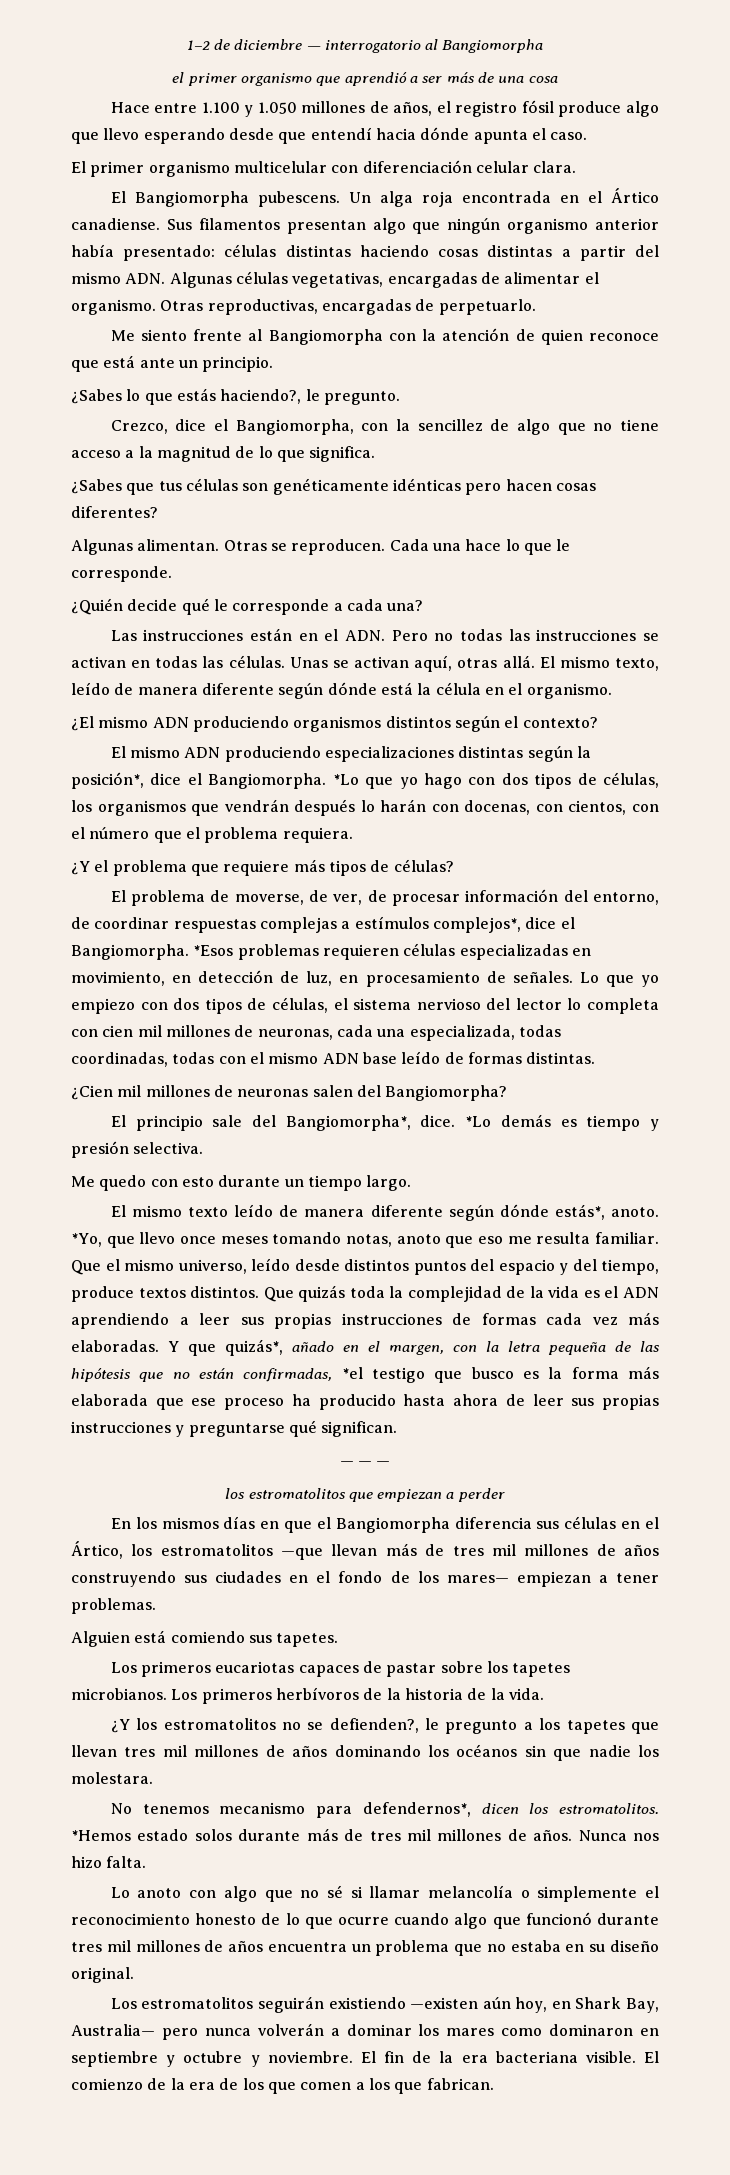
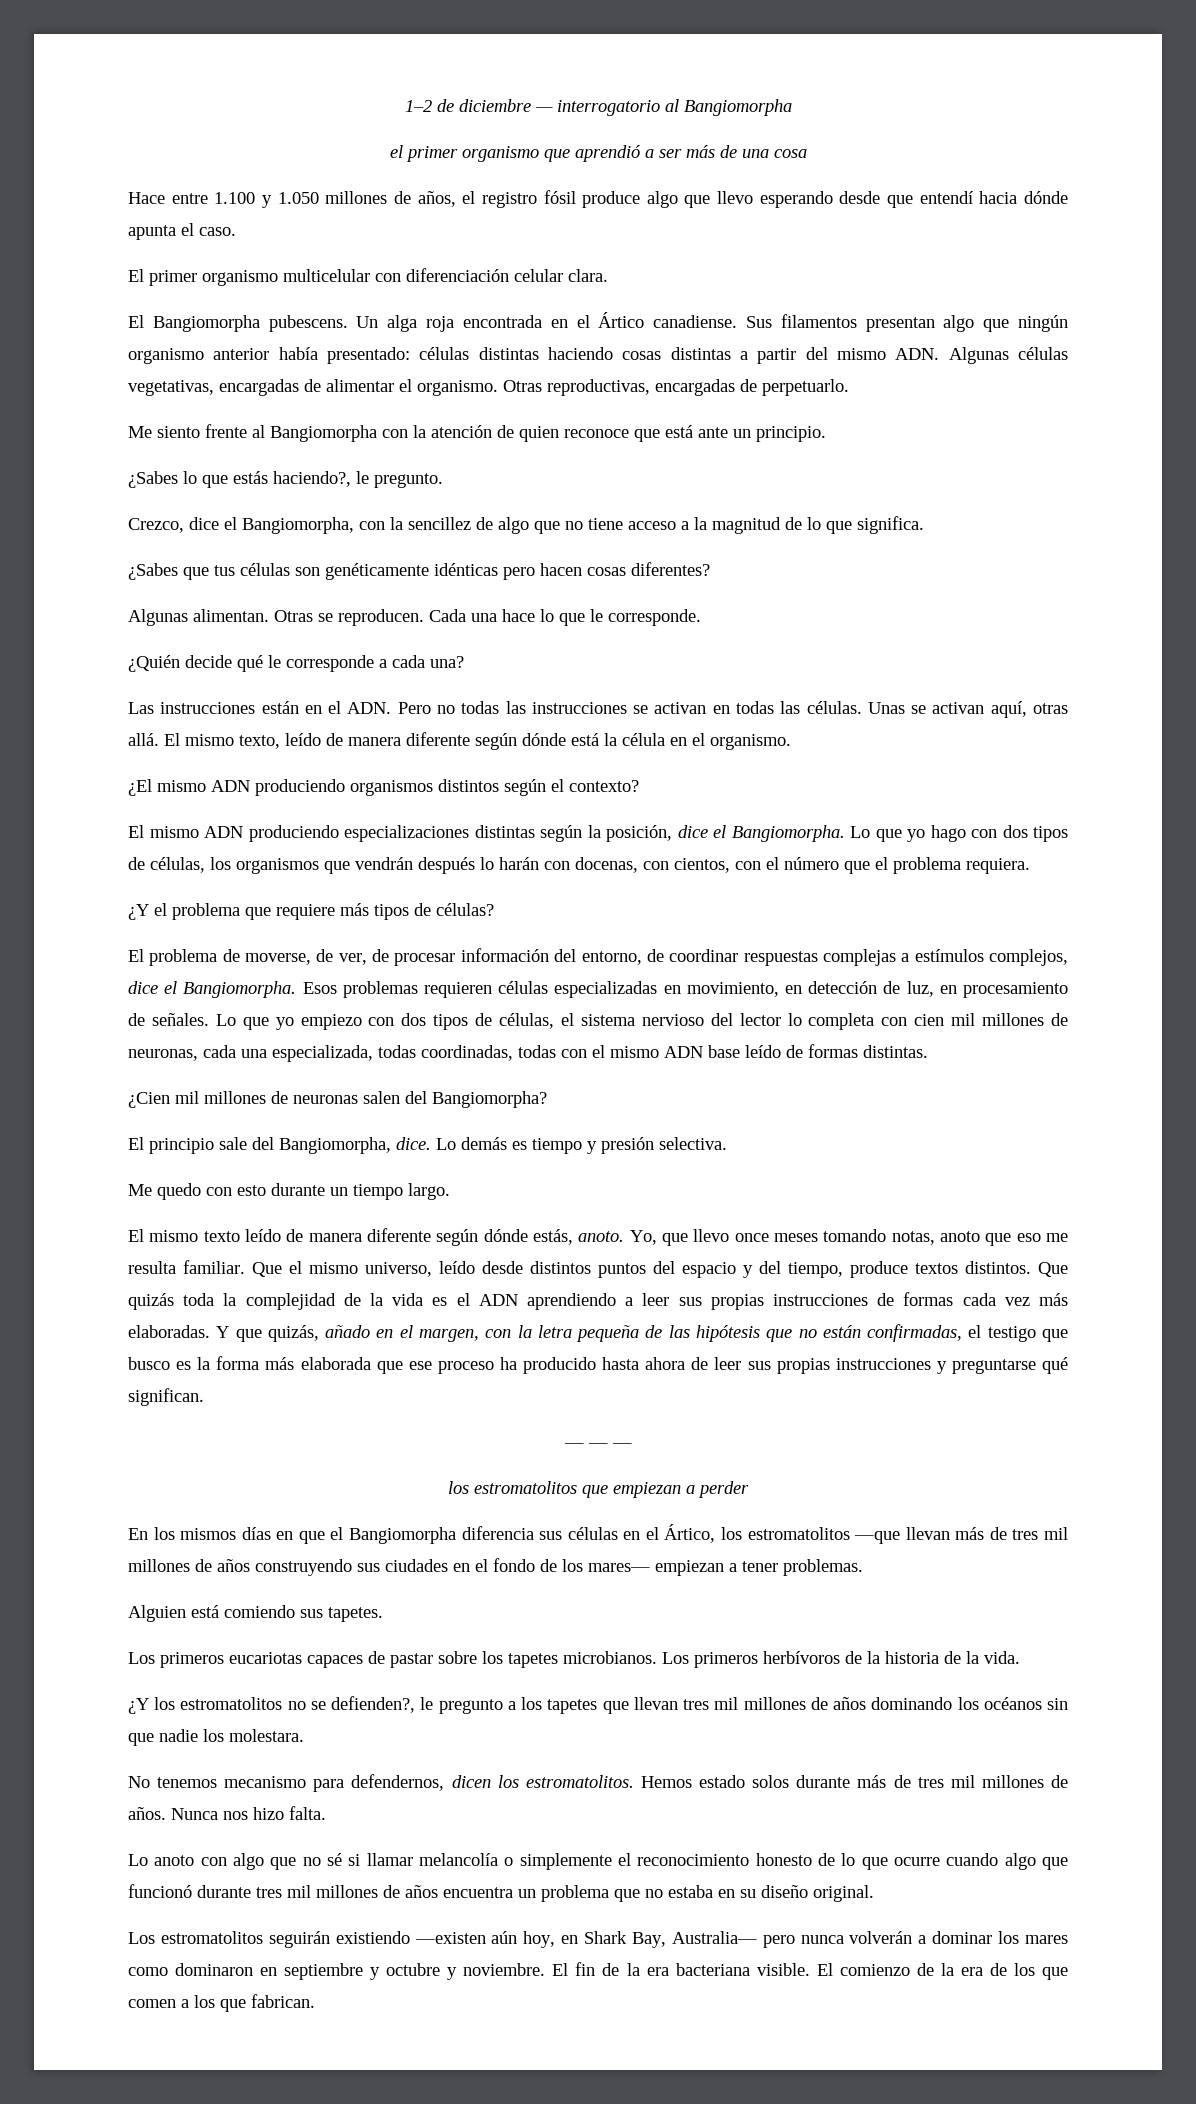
- El mismo ADN produciendo especializaciones distintas según la posición*, dice el Bangiomorpha. *Lo que yo hago con dos tipos de células, los organismos que vendrán después lo harán con docenas, con cientos, con el número que el problema requiera.
+ El mismo ADN produciendo especializaciones distintas según la posición, dice el Bangiomorpha. Lo que yo hago con dos tipos de células, los organismos que vendrán después lo harán con docenas, con cientos, con el número que el problema requiera.
- El problema de moverse, de ver, de procesar información del entorno, de coordinar respuestas complejas a estímulos complejos*, dice el Bangiomorpha. *Esos problemas requieren células especializadas en movimiento, en detección de luz, en procesamiento de señales.
+ El problema de moverse, de ver, de procesar información del entorno, de coordinar respuestas complejas a estímulos complejos, dice el Bangiomorpha. Esos problemas requieren células especializadas en movimiento, en detección de luz, en procesamiento de señales.
- El principio sale del Bangiomorpha*, dice. *Lo demás es tiempo y presión selectiva.
+ El principio sale del Bangiomorpha, dice. Lo demás es tiempo y presión selectiva.
- El mismo texto leído de manera diferente según dónde estás*, anoto. *Yo, que llevo once meses tomando notas, anoto que eso me resulta familiar.
+ El mismo texto leído de manera diferente según dónde estás, anoto. Yo, que llevo once meses tomando notas, anoto que eso me resulta familiar.
- Y que quizás*, añado en el margen, con la letra pequeña de las hipótesis que no están confirmadas, *el testigo que busco es la forma más elaborada que ese proceso ha producido hasta ahora de leer sus propias instrucciones y preguntarse qué significan.
+ Y que quizás, añado en el margen, con la letra pequeña de las hipótesis que no están confirmadas, el testigo que busco es la forma más elaborada que ese proceso ha producido hasta ahora de leer sus propias instrucciones y preguntarse qué significan.
- No tenemos mecanismo para defendernos*, dicen los estromatolitos.
+ No tenemos mecanismo para defendernos, dicen los estromatolitos.
- *Hemos estado solos durante más de tres mil millones de años.
+ Hemos estado solos durante más de tres mil millones de años.

